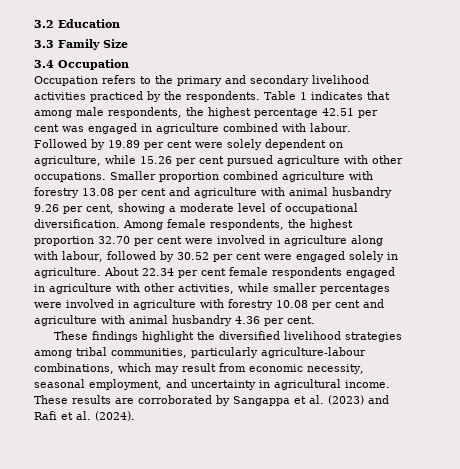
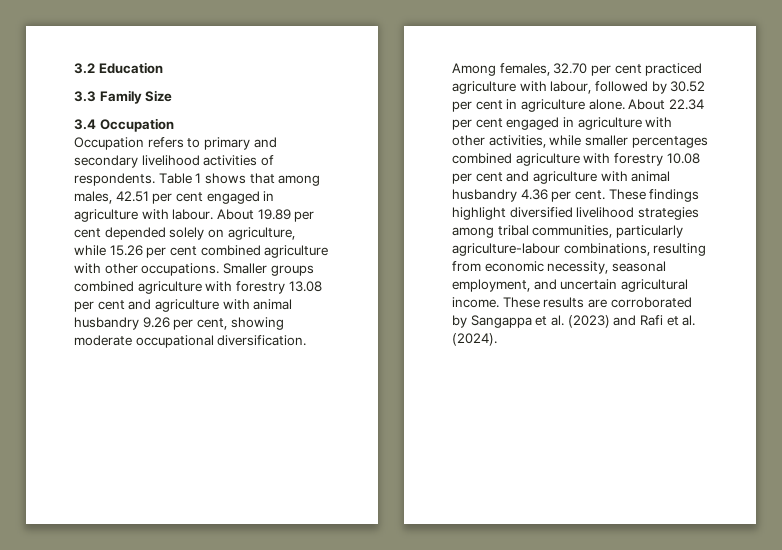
- Occupation refers to the primary and secondary livelihood activities practiced by the respondents.
+ Occupation refers to primary and secondary livelihood activities of respondents.
- Table 1 indicates that among male respondents, the highest percentage 42.51 per cent was engaged in agriculture combined with labour.
+ Table 1 shows that among males, 42.51 per cent engaged in agriculture with labour.
- Followed by 19.89 per cent were solely dependent on agriculture, while 15.26 per cent pursued agriculture with other occupations.
+ About 19.89 per cent depended solely on agriculture, while 15.26 per cent combined agriculture with other occupations.
- Smaller proportion combined agriculture with forestry 13.08 per cent and agriculture with animal husbandry 9.26 per cent, showing a moderate level of occupational diversification. Among female respondents, the highest proportion 32.70 per cent were involved in agriculture along with labour, followed by 30.52 per cent were engaged solely in agriculture.
+ Smaller groups combined agriculture with forestry 13.08 per cent and agriculture with animal husbandry 9.26 per cent, showing moderate occupational diversification. Among females, 32.70 per cent practiced agriculture with labour, followed by 30.52 per cent in agriculture alone.
- About 22.34 per cent female respondents engaged in agriculture with other activities, while smaller percentages were involved in agriculture with forestry 10.08 per cent and agriculture with animal husbandry 4.36 per cent.
- These findings highlight the diversified livelihood strategies among tribal communities, particularly agriculture-labour combinations, which may result from economic necessity, seasonal employment, and uncertainty in agricultural income.
+ About 22.34 per cent engaged in agriculture with other activities, while smaller percentages combined agriculture with forestry 10.08 per cent and agriculture with animal husbandry 4.36 per cent. These findings highlight diversified livelihood strategies among tribal communities, particularly agriculture-labour combinations, resulting from economic necessity, seasonal employment, and uncertain agricultural income.

